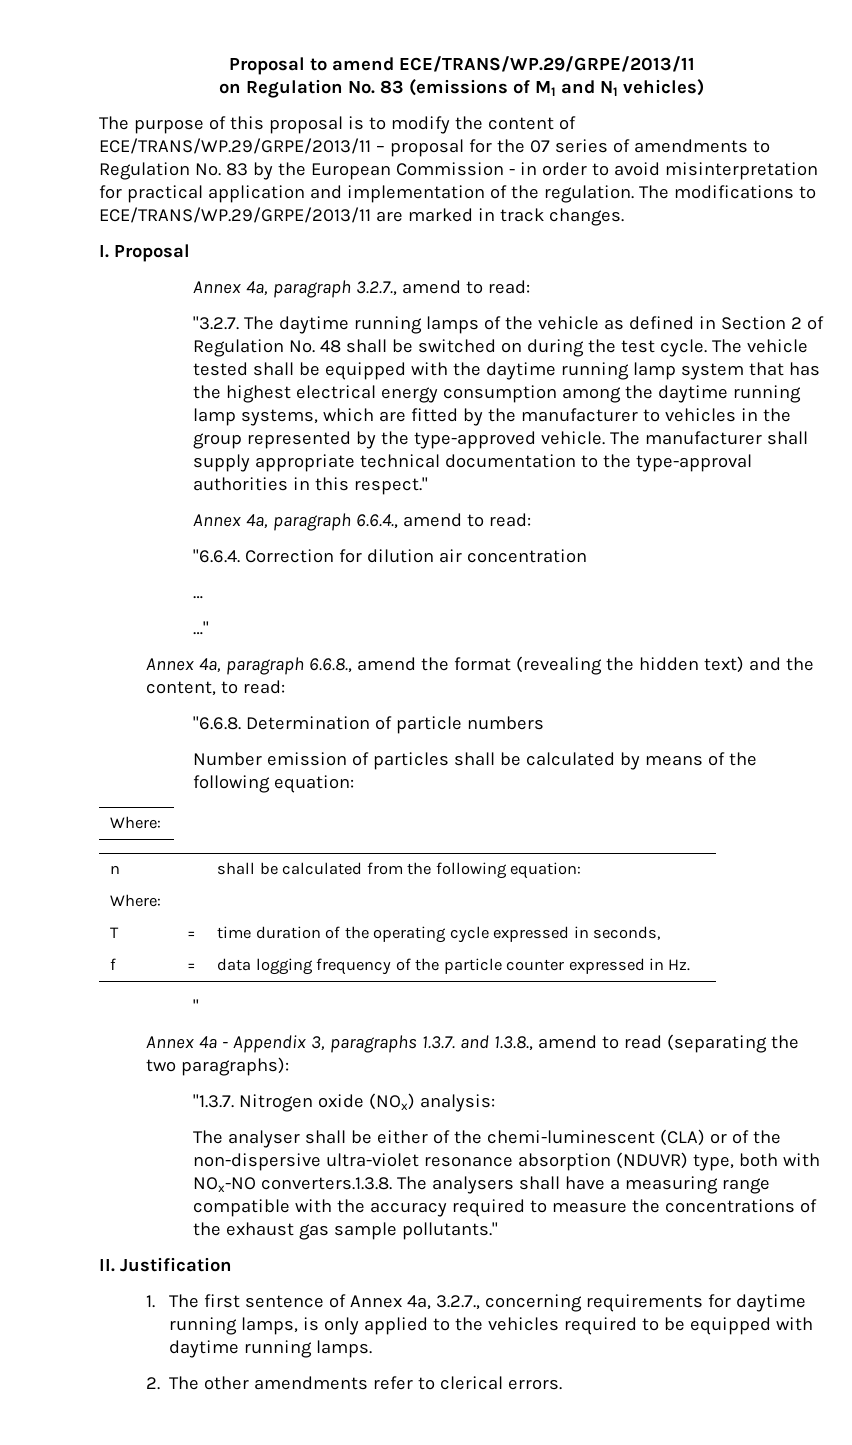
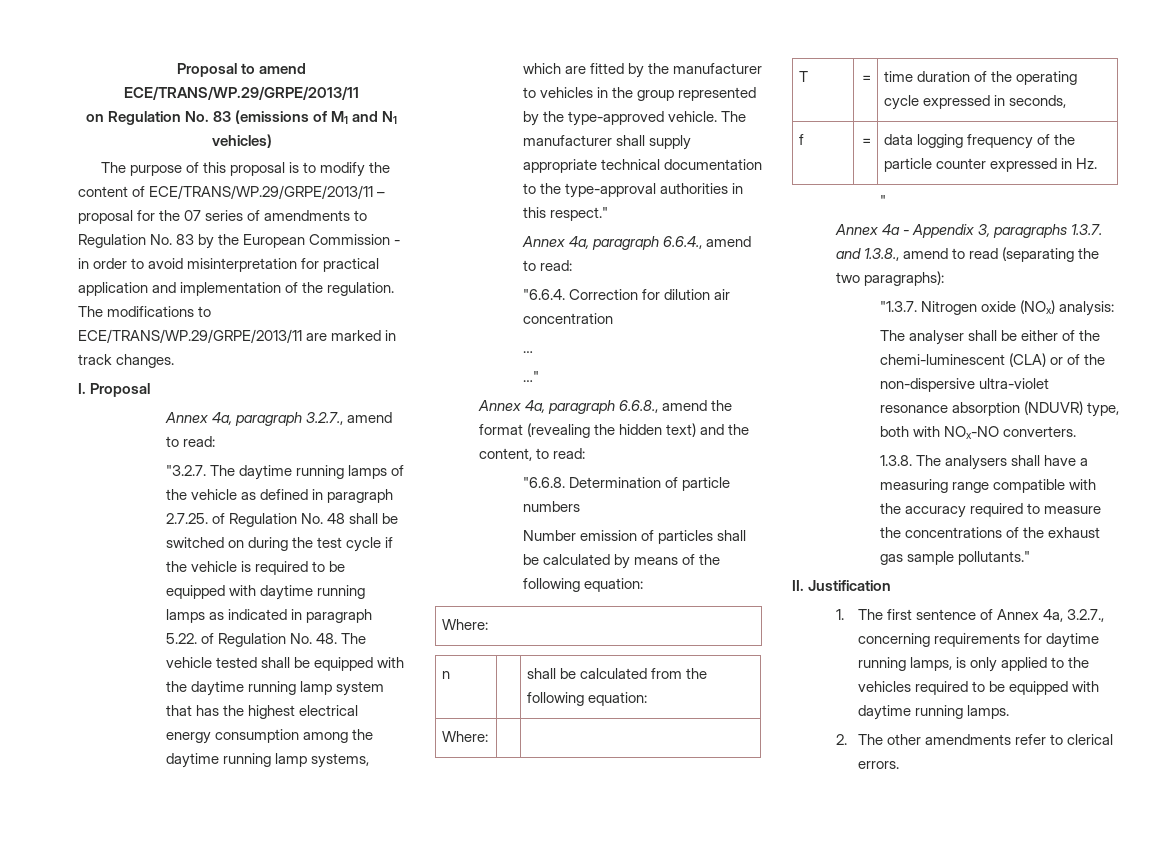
- "3.2.7. The daytime running lamps of the vehicle as defined in Section 2 of Regulation No. 48 shall be switched on during the test cycle. The vehicle tested shall be equipped with the daytime running lamp system that has the highest electrical energy consumption among the daytime running lamp systems, which are fitted by the manufacturer to vehicles in the group represented by the type-approved vehicle.
+ "3.2.7. The daytime running lamps of the vehicle as defined in paragraph 2.7.25. of Regulation No. 48 shall be switched on during the test cycle if the vehicle is required to be equipped with daytime running lamps as indicated in paragraph 5.22. of Regulation No. 48. The vehicle tested shall be equipped with the daytime running lamp system that has the highest electrical energy consumption among the daytime running lamp systems, which are fitted by the manufacturer to vehicles in the group represented by the type-approved vehicle.
- The analyser shall be either of the chemi-luminescent (CLA) or of the non-dispersive ultra-violet resonance absorption (NDUVR) type, both with NOx-NO converters.1.3.8. The analysers shall have a measuring range compatible with the accuracy required to measure the concentrations of the exhaust gas sample pollutants."
+ The analyser shall be either of the chemi-luminescent (CLA) or of the non-dispersive ultra-violet resonance absorption (NDUVR) type, both with NOx-NO converters.
+ 1.3.8. The analysers shall have a measuring range compatible with the accuracy required to measure the concentrations of the exhaust gas sample pollutants."

